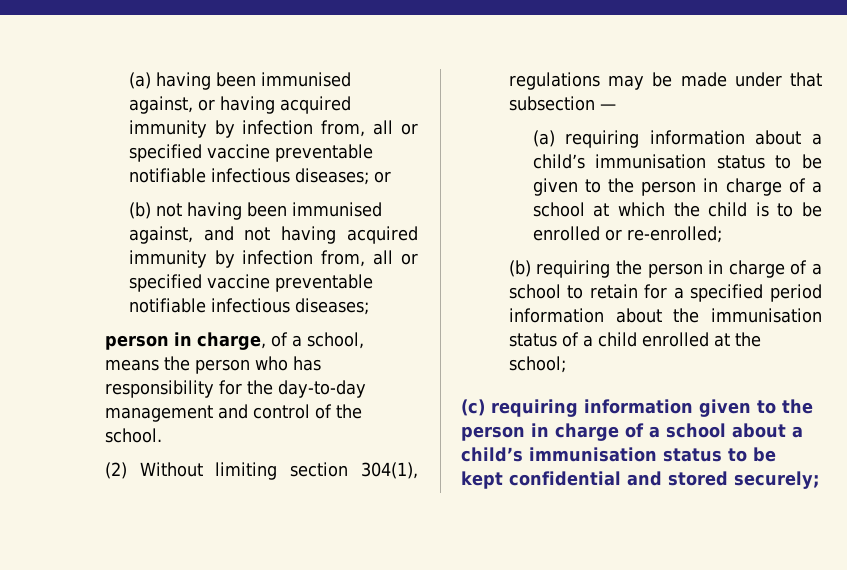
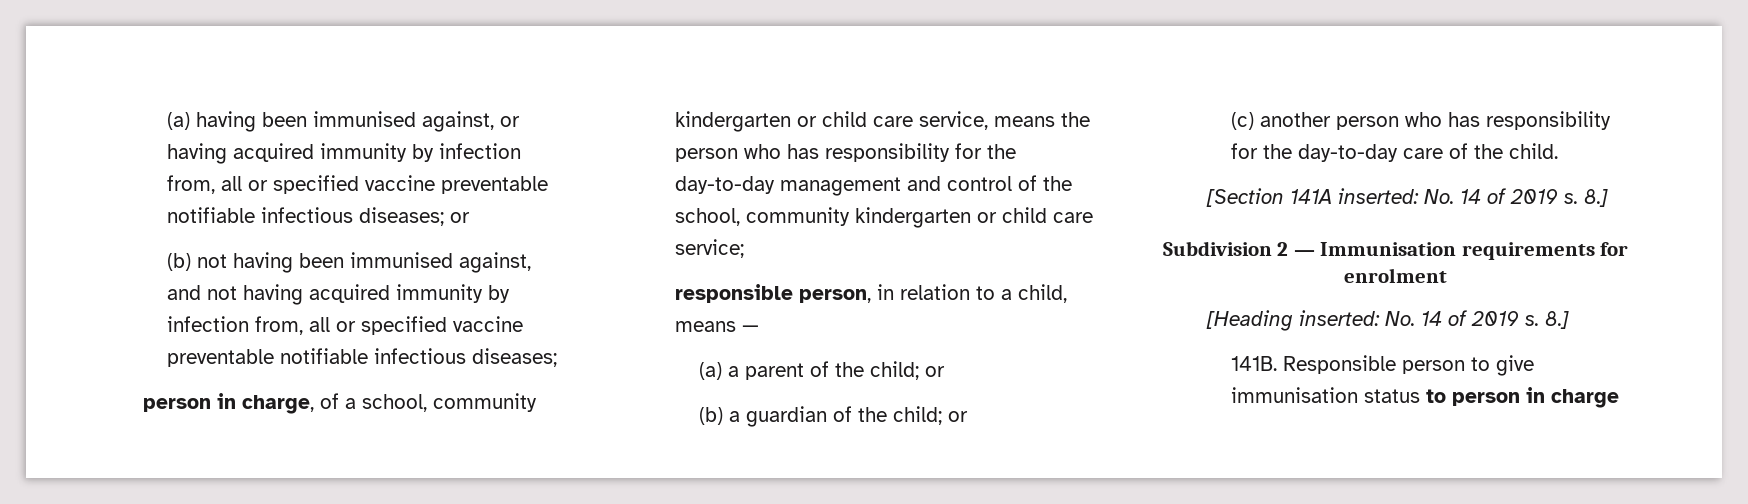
- person in charge, of a school, means the person who has responsibility for the day-to-day management and control of the school.
- (2) Without limiting section 304(1), regulations may be made under that subsection —
- (a) requiring information about a child’s immunisation status to be given to the person in charge of a school at which the child is to be enrolled or re-enrolled;
- (b) requiring the person in charge of a school to retain for a specified period information about the immunisation status of a child enrolled at the school;
- (c) requiring information given to the person in charge of a school about a child’s immunisation status to be kept confidential and stored securely;
+ person in charge, of a school, community kindergarten or child care service, means the person who has responsibility for the day-to-day management and control of the school, community kindergarten or child care service;
+ responsible person, in relation to a child, means —
+ (a) a parent of the child; or
+ (b) a guardian of the child; or
+ (c) another person who has responsibility for the day-to-day care of the child.
+ [Section 141A inserted: No. 14 of 2019 s. 8.]
+ Subdivision 2 — Immunisation requirements for enrolment
+ [Heading inserted: No. 14 of 2019 s. 8.]
+ 141B. Responsible person to give immunisation status to person in charge

